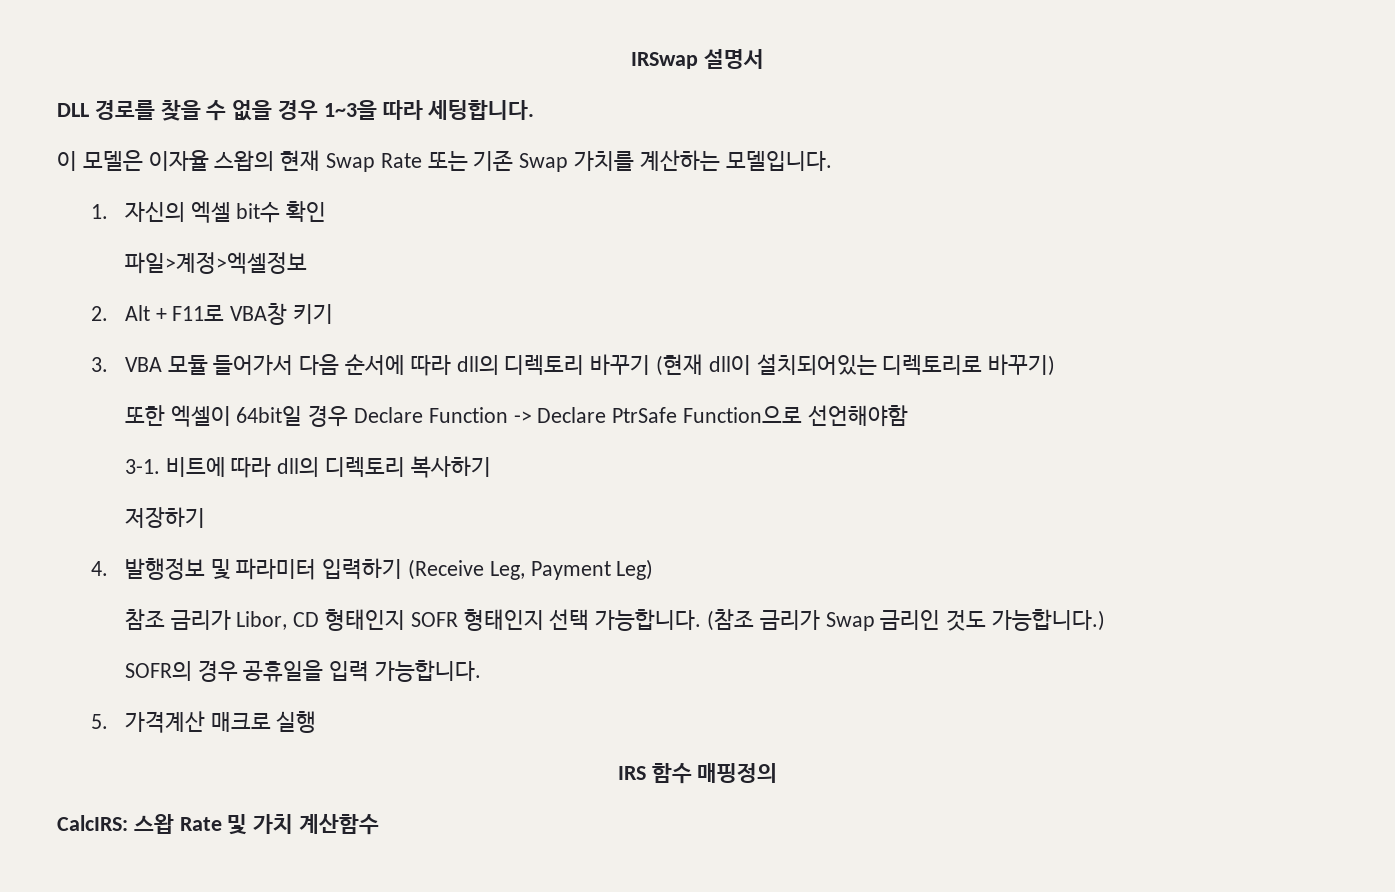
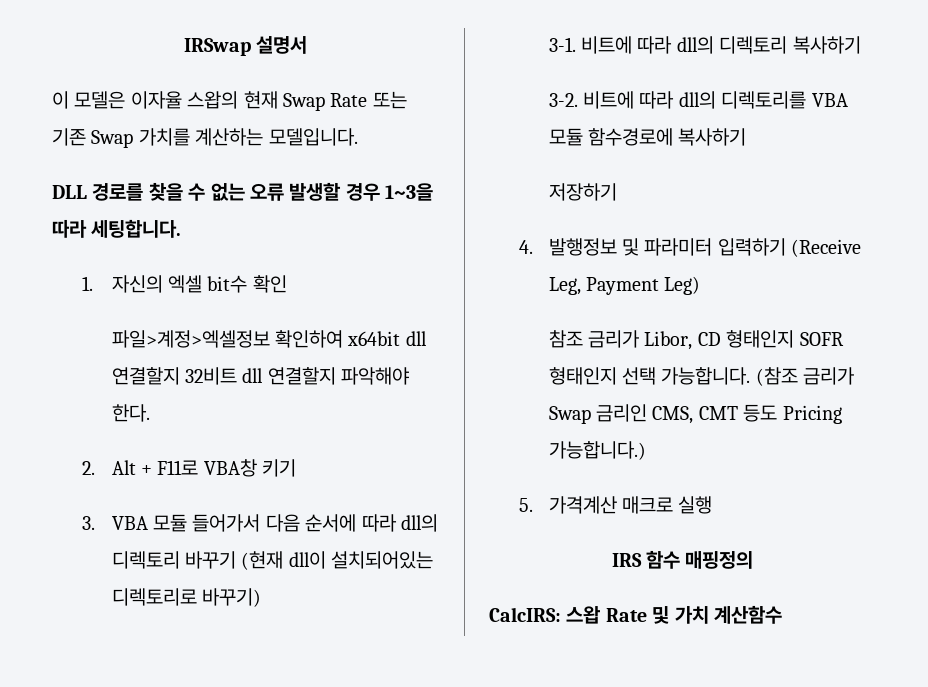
- DLL 경로를 찾을 수 없을 경우 1~3을 따라 세팅합니다.
+ DLL 경로를 찾을 수 없는 오류 발생할 경우 1~3을 따라 세팅합니다.
- 파일>계정>엑셀정보
+ 파일>계정>엑셀정보 확인하여 x64bit dll 연결할지 32비트 dll 연결할지 파악해야 한다.
- 또한 엑셀이 64bit일 경우 Declare Function -> Declare PtrSafe Function으로 선언해야함
+ 3-2. 비트에 따라 dll의 디렉토리를 VBA 모듈 함수경로에 복사하기
- (참조 금리가 Swap 금리인 것도 가능합니다.)
- SOFR의 경우 공휴일을 입력 가능합니다.
+ (참조 금리가 Swap 금리인 CMS, CMT 등도 Pricing 가능합니다.)

